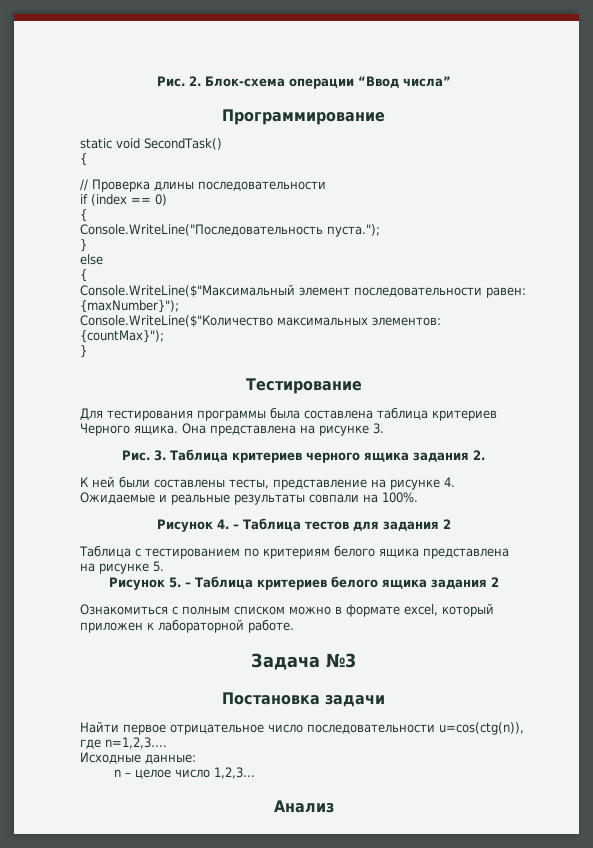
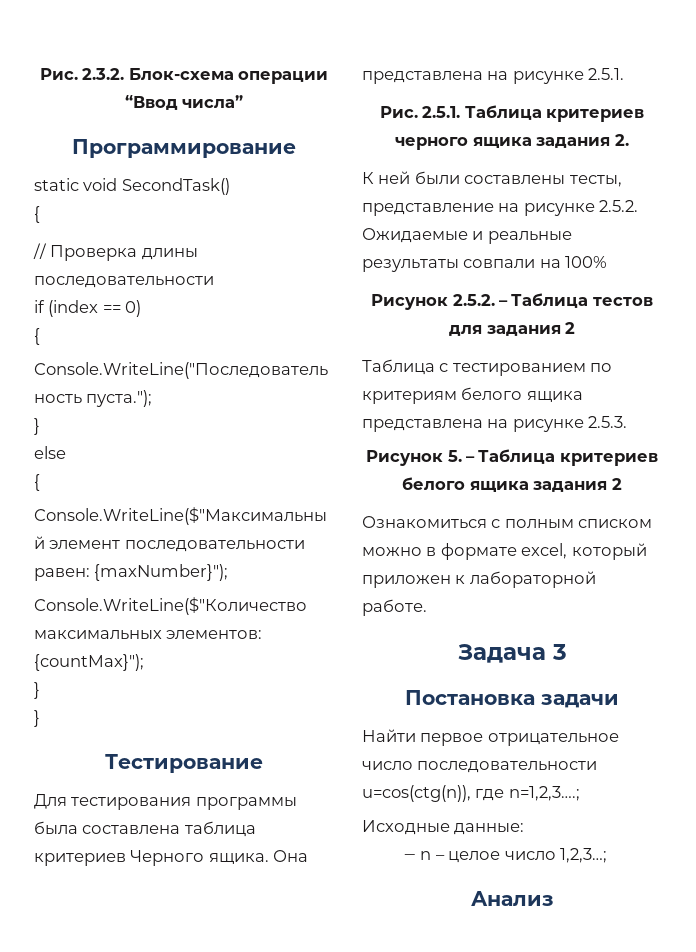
- Рис. 2. Блок-схема операции “Ввод числа”
+ Рис. 2.3.2. Блок-схема операции “Ввод числа”
  Console.WriteLine($"Количество максимальных элементов: {countMax}");
+ }
- Она представлена на рисунке 3.
- Рис. 3. Таблица критериев черного ящика задания 2.
+ Она представлена на рисунке 2.5.1.
+ Рис. 2.5.1. Таблица критериев черного ящика задания 2.
- К ней были составлены тесты, представление на рисунке 4. Ожидаемые и реальные результаты совпали на 100%.
- Рисунок 4. – Таблица тестов для задания 2
+ К ней были составлены тесты, представление на рисунке 2.5.2. Ожидаемые и реальные результаты совпали на 100%
+ Рисунок 2.5.2. – Таблица тестов для задания 2
- Таблица с тестированием по критериям белого ящика представлена на рисунке 5.
+ Таблица с тестированием по критериям белого ящика представлена на рисунке 2.5.3.
- Задача №3
+ Задача 3
- Найти первое отрицательное число последовательности u=cos(ctg(n)), где n=1,2,3….
+ Найти первое отрицательное число последовательности u=cos(ctg(n)), где n=1,2,3….;
- n – целое число 1,2,3…
+ ‒ n – целое число 1,2,3…;

